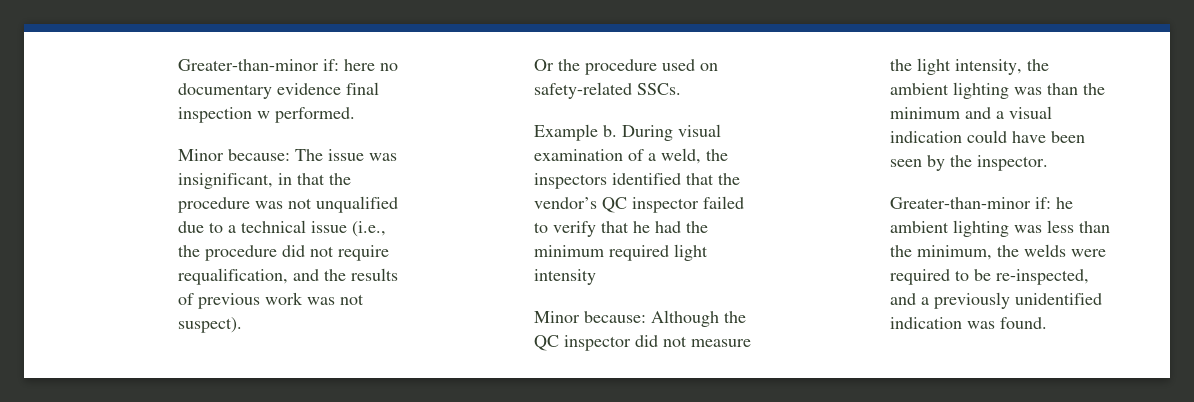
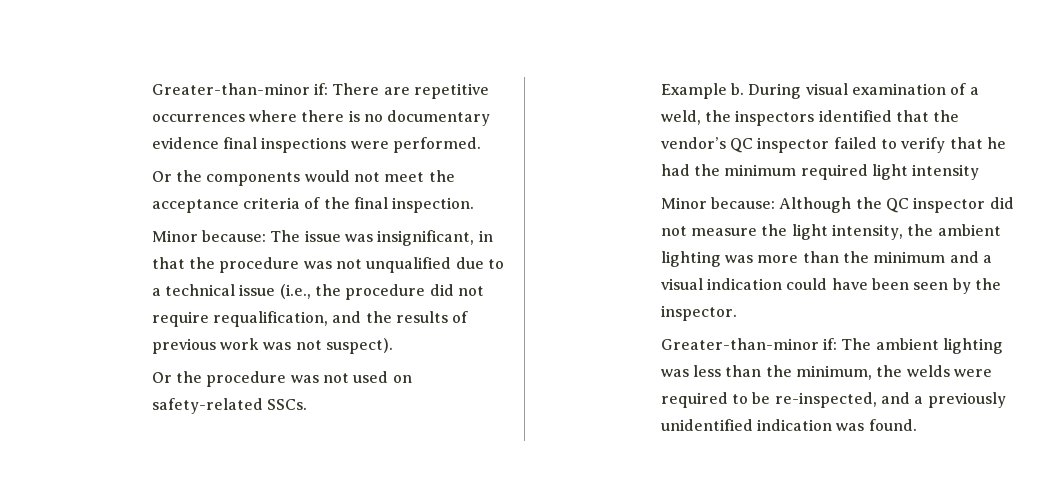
- Greater-than-minor if: here no documentary evidence final inspection w performed.
+ Greater-than-minor if: There are repetitive occurrences where there is no documentary evidence final inspections were performed.
+ Or the components would not meet the acceptance criteria of the final inspection.
- Or the procedure used on safety-related SSCs.
+ Or the procedure was not used on safety-related SSCs.
- Minor because: Although the QC inspector did not measure the light intensity, the ambient lighting was than the minimum and a visual indication could have been seen by the inspector.
+ Minor because: Although the QC inspector did not measure the light intensity, the ambient lighting was more than the minimum and a visual indication could have been seen by the inspector.
- Greater-than-minor if: he ambient lighting was less than the minimum, the welds were required to be re-inspected, and a previously unidentified indication was found.
+ Greater-than-minor if: The ambient lighting was less than the minimum, the welds were required to be re-inspected, and a previously unidentified indication was found.

